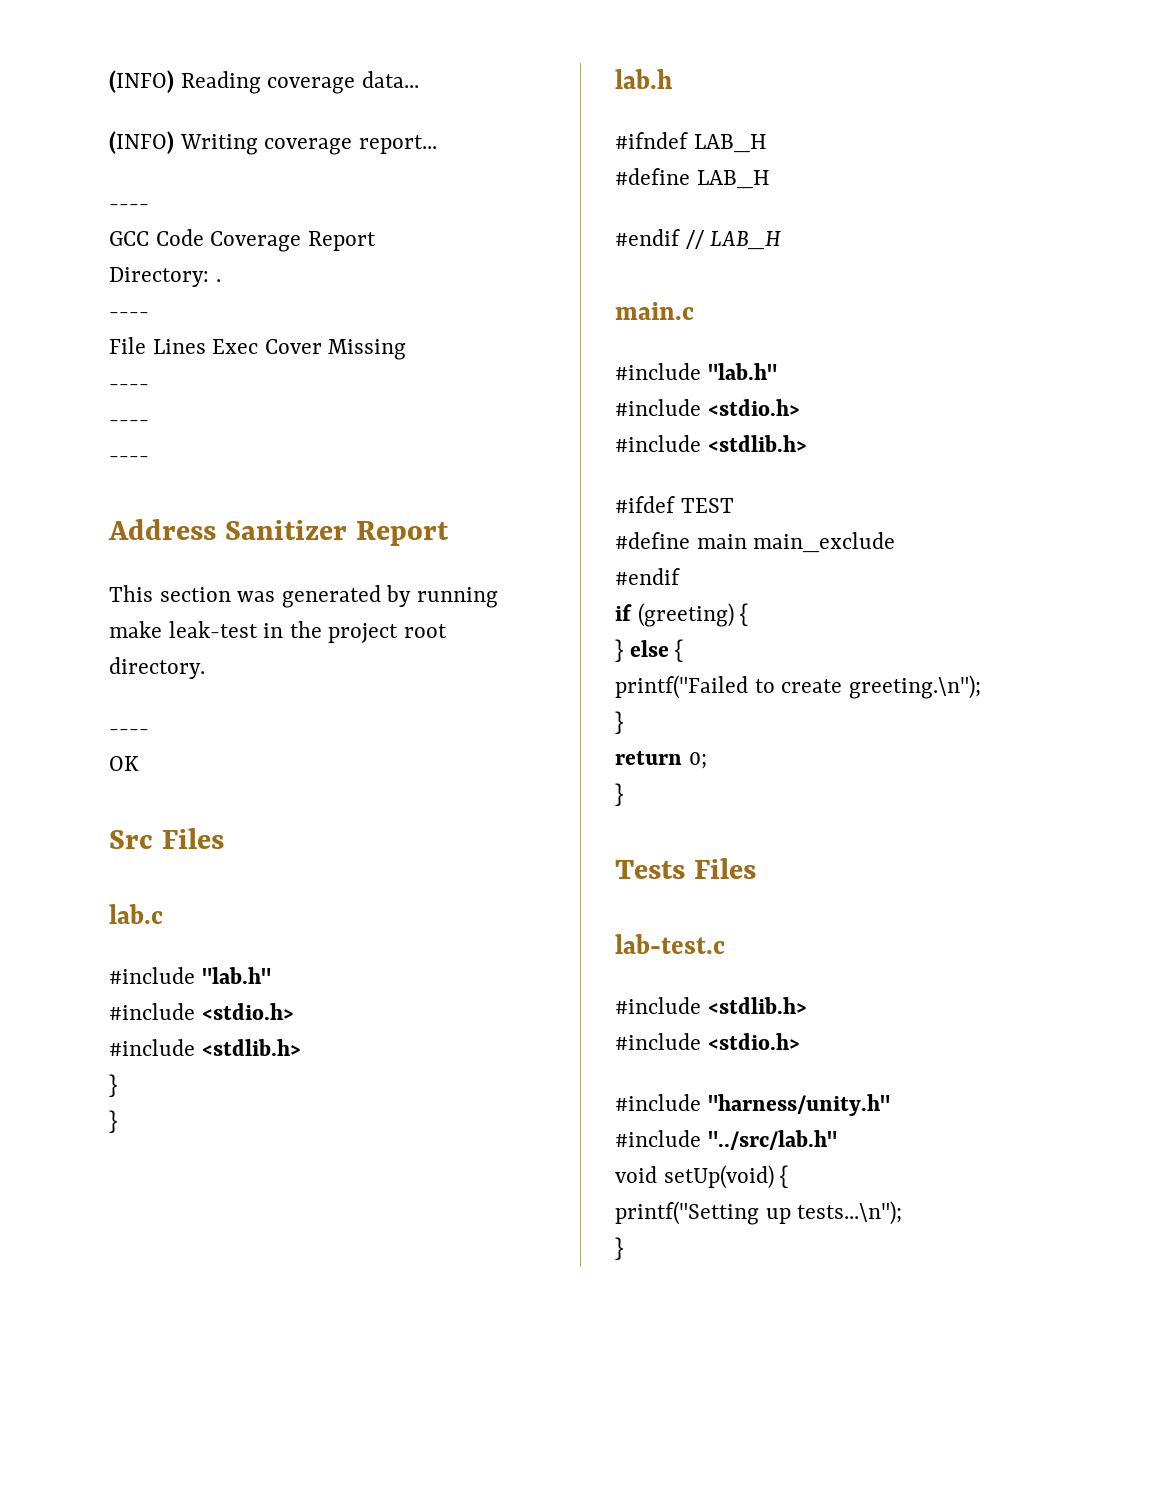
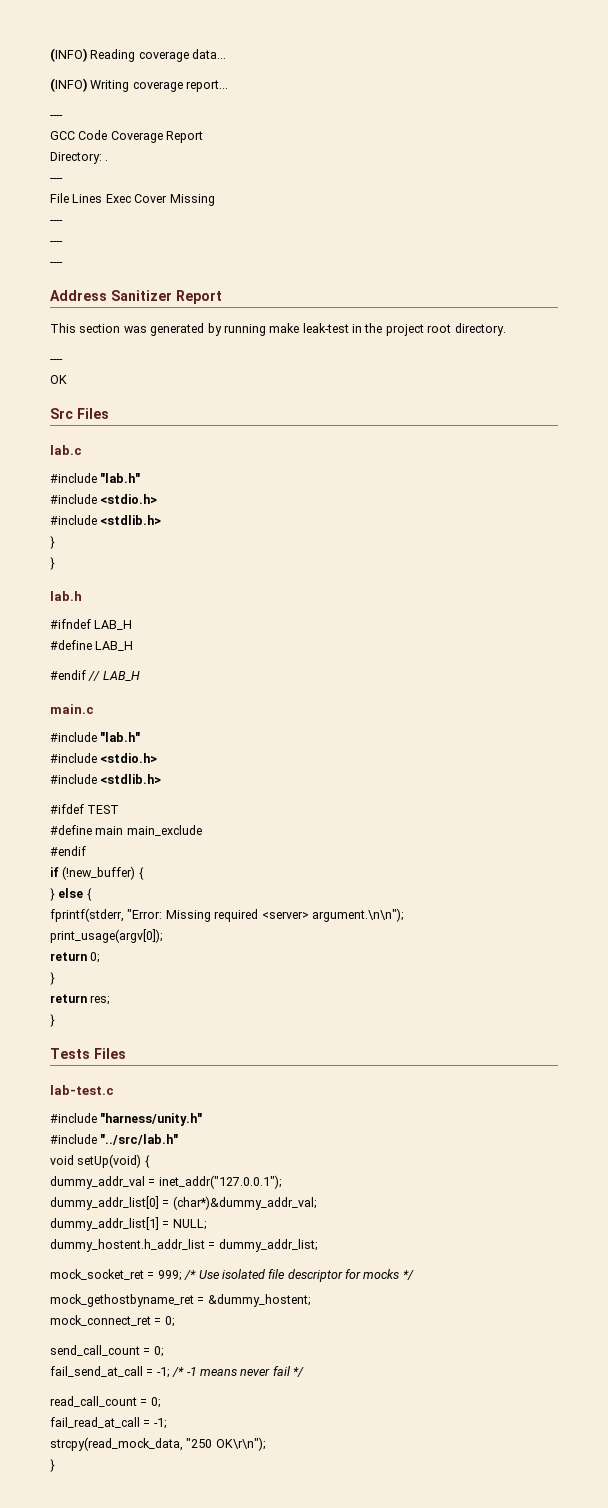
- if (greeting) {
+ if (!new_buffer) {
- printf("Failed to create greeting.\n");
+ fprintf(stderr, "Error: Missing required <server> argument.\n\n");
+ print_usage(argv[0]);
+ return 0;
- return 0;
+ return res;
  lab-test.c
- #include <stdlib.h>
- #include <stdio.h>
- printf("Setting up tests...\n");
+ dummy_addr_val = inet_addr("127.0.0.1");
+ dummy_addr_list[0] = (char*)&dummy_addr_val;
+ dummy_addr_list[1] = NULL;
+ dummy_hostent.h_addr_list = dummy_addr_list;
+ mock_socket_ret = 999; /* Use isolated file descriptor for mocks */
+ mock_gethostbyname_ret = &dummy_hostent;
+ mock_connect_ret = 0;
+ send_call_count = 0;
+ fail_send_at_call = -1; /* -1 means never fail */
+ read_call_count = 0;
+ fail_read_at_call = -1;
+ strcpy(read_mock_data, "250 OK\r\n");

